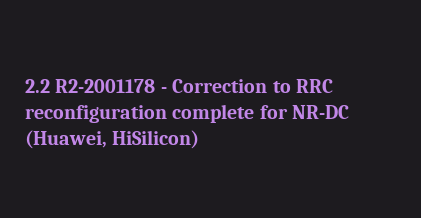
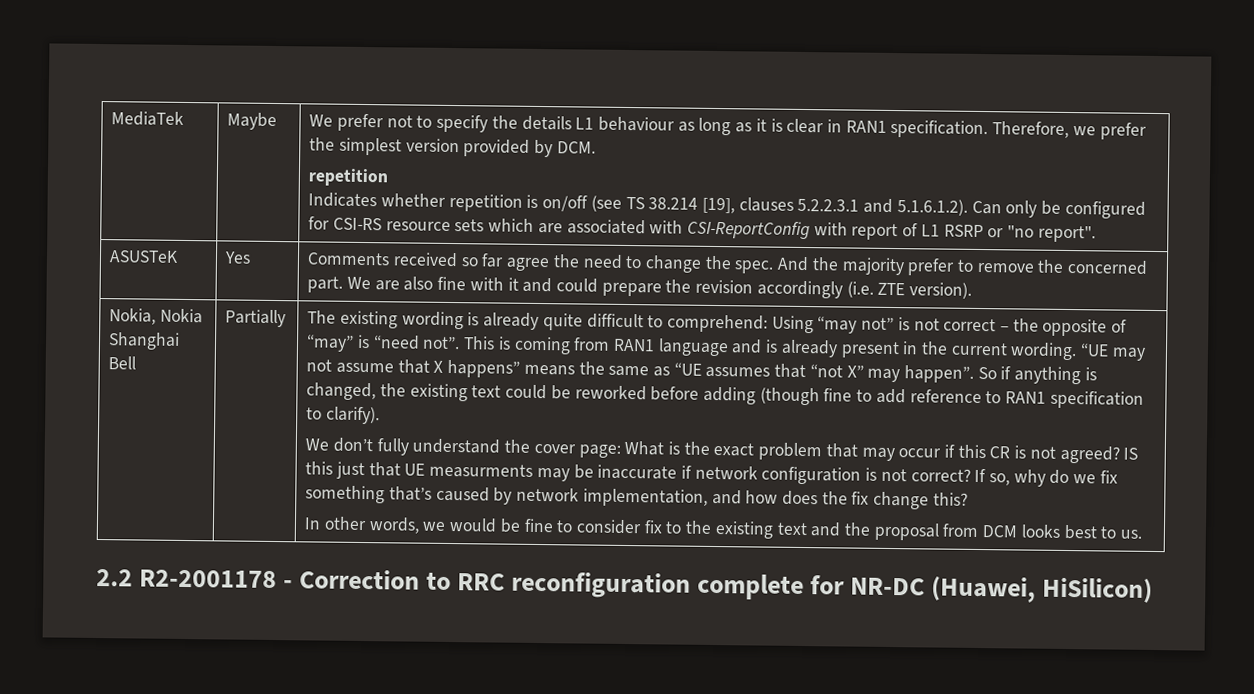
+ MediaTek | Maybe | We prefer not to specify the details L1 behaviour as long as it is clear in RAN1 specification. Therefore, we prefer the simplest version provided by DCM.
+ repetition
+ Indicates whether repetition is on/off (see TS 38.214 [19], clauses 5.2.2.3.1 and 5.1.6.1.2). Can only be configured for CSI-RS resource sets which are associated with CSI-ReportConfig with report of L1 RSRP or "no report".
+ ASUSTeK | Yes | Comments received so far agree the need to change the spec. And the majority prefer to remove the concerned part. We are also fine with it and could prepare the revision accordingly (i.e. ZTE version).
+ Nokia, Nokia Shanghai Bell | Partially | The existing wording is already quite difficult to comprehend: Using “may not” is not correct – the opposite of “may” is “need not”. This is coming from RAN1 language and is already present in the current wording. “UE may not assume that X happens” means the same as “UE assumes that “not X” may happen”. So if anything is changed, the existing text could be reworked before adding (though fine to add reference to RAN1 specification to clarify).
+ We don’t fully understand the cover page: What is the exact problem that may occur if this CR is not agreed? IS this just that UE measurments may be inaccurate if network configuration is not correct? If so, why do we fix something that’s caused by network implementation, and how does the fix change this?
+ In other words, we would be fine to consider fix to the existing text and the proposal from DCM looks best to us.

